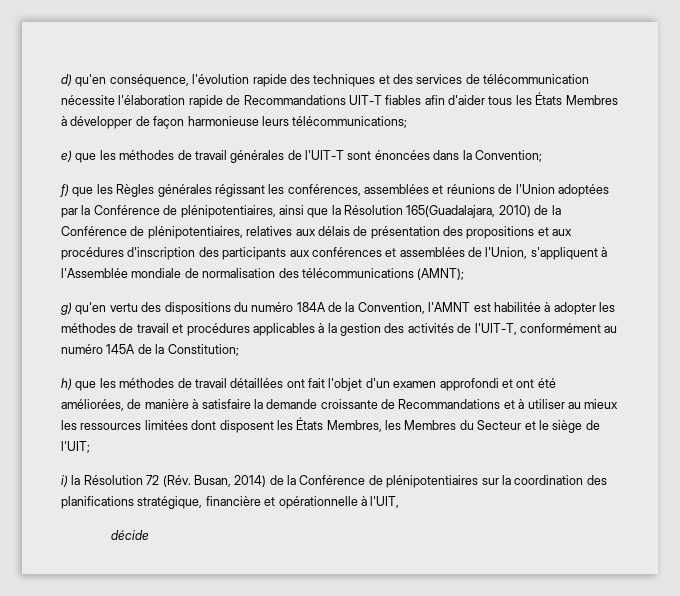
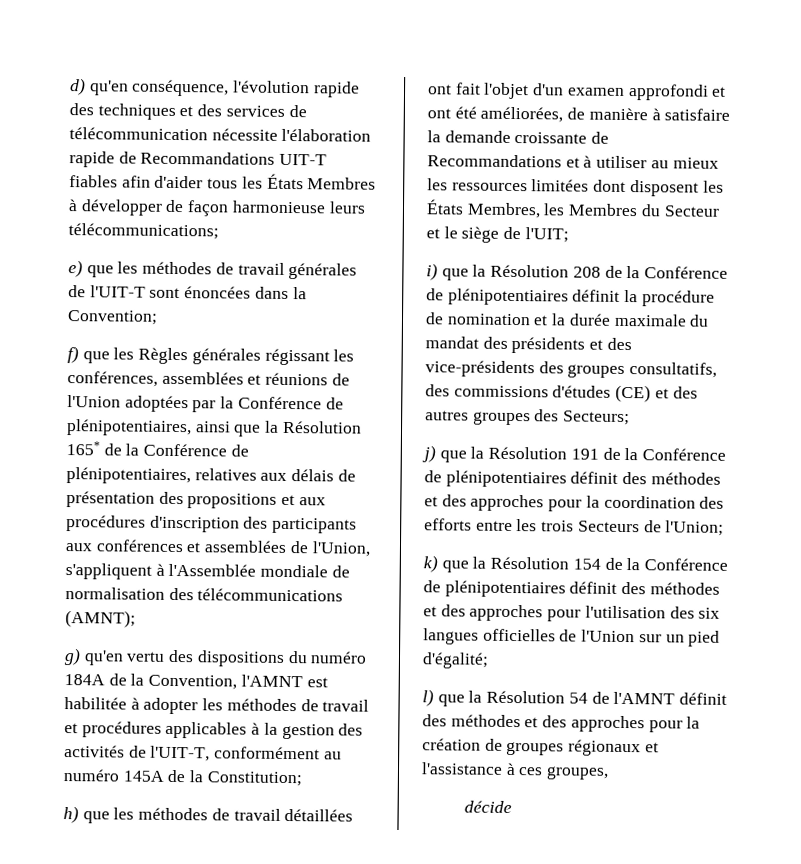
- f) que les Règles générales régissant les conférences, assemblées et réunions de l'Union adoptées par la Conférence de plénipotentiaires, ainsi que la Résolution 165(Guadalajara, 2010) de la Conférence de plénipotentiaires, relatives aux délais de présentation des propositions et aux procédures d'inscription des participants aux conférences et assemblées de l'Union, s'appliquent à l'Assemblée mondiale de normalisation des télécommunications (AMNT);
+ f) que les Règles générales régissant les conférences, assemblées et réunions de l'Union adoptées par la Conférence de plénipotentiaires, ainsi que la Résolution 165* de la Conférence de plénipotentiaires, relatives aux délais de présentation des propositions et aux procédures d'inscription des participants aux conférences et assemblées de l'Union, s'appliquent à l'Assemblée mondiale de normalisation des télécommunications (AMNT);
- i) la Résolution 72 (Rév. Busan, 2014) de la Conférence de plénipotentiaires sur la coordination des planifications stratégique, financière et opérationnelle à l'UIT,
+ i) que la Résolution 208 de la Conférence de plénipotentiaires définit la procédure de nomination et la durée maximale du mandat des présidents et des vice-présidents des groupes consultatifs, des commissions d'études (CE) et des autres groupes des Secteurs;
+ j) que la Résolution 191 de la Conférence de plénipotentiaires définit des méthodes et des approches pour la coordination des efforts entre les trois Secteurs de l'Union;
+ k) que la Résolution 154 de la Conférence de plénipotentiaires définit des méthodes et des approches pour l'utilisation des six langues officielles de l'Union sur un pied d'égalité;
+ l) que la Résolution 54 de l'AMNT définit des méthodes et des approches pour la création de groupes régionaux et l'assistance à ces groupes,

